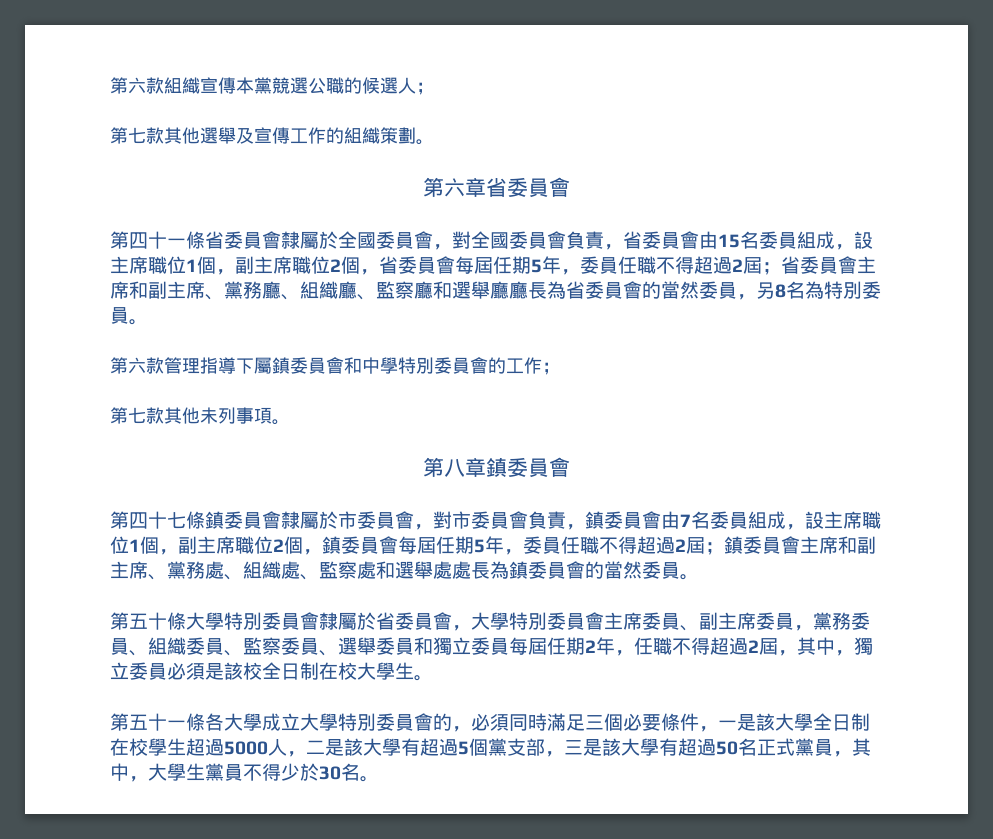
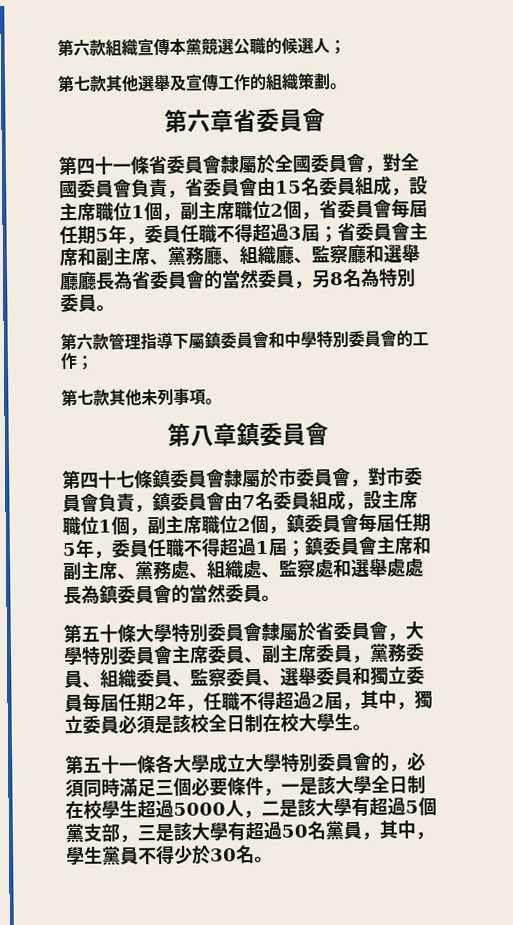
- 第四十一條省委員會隸屬於全國委員會，對全國委員會負責，省委員會由15名委員組成，設主席職位1個，副主席職位2個，省委員會每屆任期5年，委員任職不得超過2屆；
+ 第四十一條省委員會隸屬於全國委員會，對全國委員會負責，省委員會由15名委員組成，設主席職位1個，副主席職位2個，省委員會每屆任期5年，委員任職不得超過3屆；
- 第四十七條鎮委員會隸屬於市委員會，對市委員會負責，鎮委員會由7名委員組成，設主席職位1個，副主席職位2個，鎮委員會每屆任期5年，委員任職不得超過2屆；鎮委員會主席和副主席、黨務處、組織處、監察處和選舉處處長為鎮委員會的當然委員。
+ 第四十七條鎮委員會隸屬於市委員會，對市委員會負責，鎮委員會由7名委員組成，設主席職位1個，副主席職位2個，鎮委員會每屆任期5年，委員任職不得超過1屆；鎮委員會主席和副主席、黨務處、組織處、監察處和選舉處處長為鎮委員會的當然委員。
- 第五十一條各大學成立大學特別委員會的，必須同時滿足三個必要條件，一是該大學全日制在校學生超過5000人，二是該大學有超過5個黨支部，三是該大學有超過50名正式黨員，其中，大學生黨員不得少於30名。
+ 第五十一條各大學成立大學特別委員會的，必須同時滿足三個必要條件，一是該大學全日制在校學生超過5000人，二是該大學有超過5個黨支部，三是該大學有超過50名黨員，其中，學生黨員不得少於30名。

